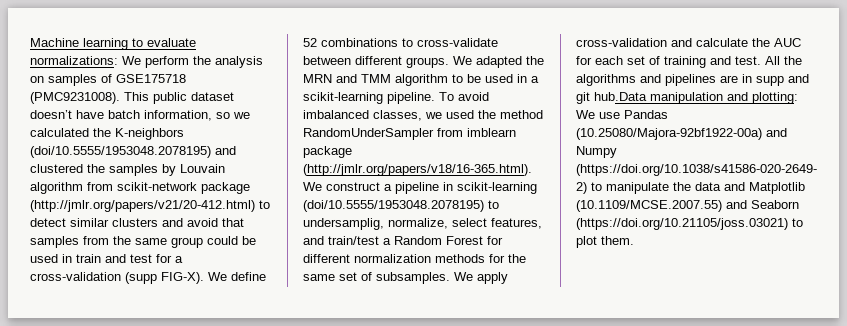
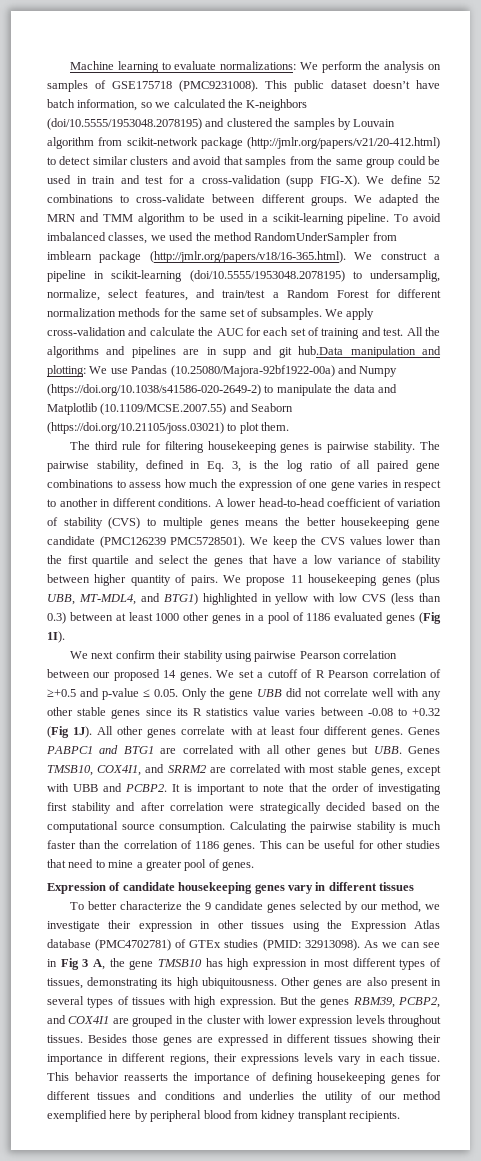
+ The third rule for filtering housekeeping genes is pairwise stability. The pairwise stability, defined in Eq. 3, is the log ratio of all paired gene combinations to assess how much the expression of one gene varies in respect to another in different conditions. A lower head-to-head coefficient of variation of stability (CVS) to multiple genes means the better housekeeping gene candidate (PMC126239 PMC5728501). We keep the CVS values lower than the first quartile and select the genes that have a low variance of stability between higher quantity of pairs. We propose 11 housekeeping genes (plus UBB, MT-MDL4, and BTG1) highlighted in yellow with low CVS (less than 0.3) between at least 1000 other genes in a pool of 1186 evaluated genes (Fig 1I).
+ We next confirm their stability using pairwise Pearson correlation between our proposed 14 genes. We set a cutoff of R Pearson correlation of ≥+0.5 and p-value ≤ 0.05. Only the gene UBB did not correlate well with any other stable genes since its R statistics value varies between -0.08 to +0.32 (Fig 1J). All other genes correlate with at least four different genes. Genes PABPC1 and BTG1 are correlated with all other genes but UBB. Genes TMSB10, COX4I1, and SRRM2 are correlated with most stable genes, except with UBB and PCBP2. It is important to note that the order of investigating first stability and after correlation were strategically decided based on the computational source consumption. Calculating the pairwise stability is much faster than the correlation of 1186 genes. This can be useful for other studies that need to mine a greater pool of genes.
+ Expression of candidate housekeeping genes vary in different tissues
+ To better characterize the 9 candidate genes selected by our method, we investigate their expression in other tissues using the Expression Atlas database (PMC4702781) of GTEx studies (PMID: 32913098). As we can see in Fig 3 A, the gene TMSB10 has high expression in most different types of tissues, demonstrating its high ubiquitousness. Other genes are also present in several types of tissues with high expression. But the genes RBM39, PCBP2, and COX4I1 are grouped in the cluster with lower expression levels throughout tissues. Besides those genes are expressed in different tissues showing their importance in different regions, their expressions levels vary in each tissue. This behavior reasserts the importance of defining housekeeping genes for different tissues and conditions and underlies the utility of our method exemplified here by peripheral blood from kidney transplant recipients.

